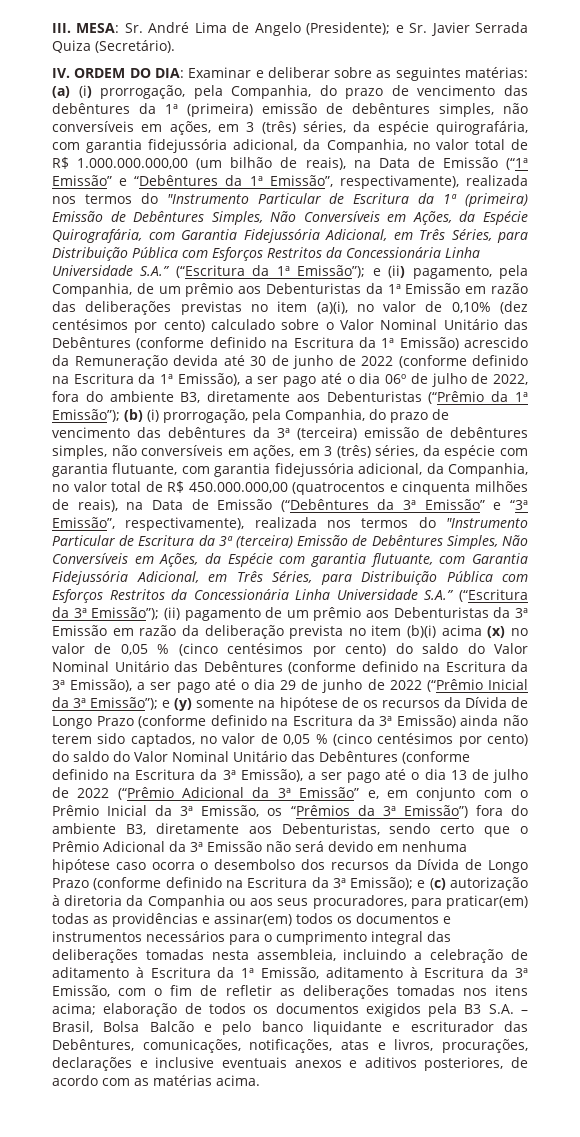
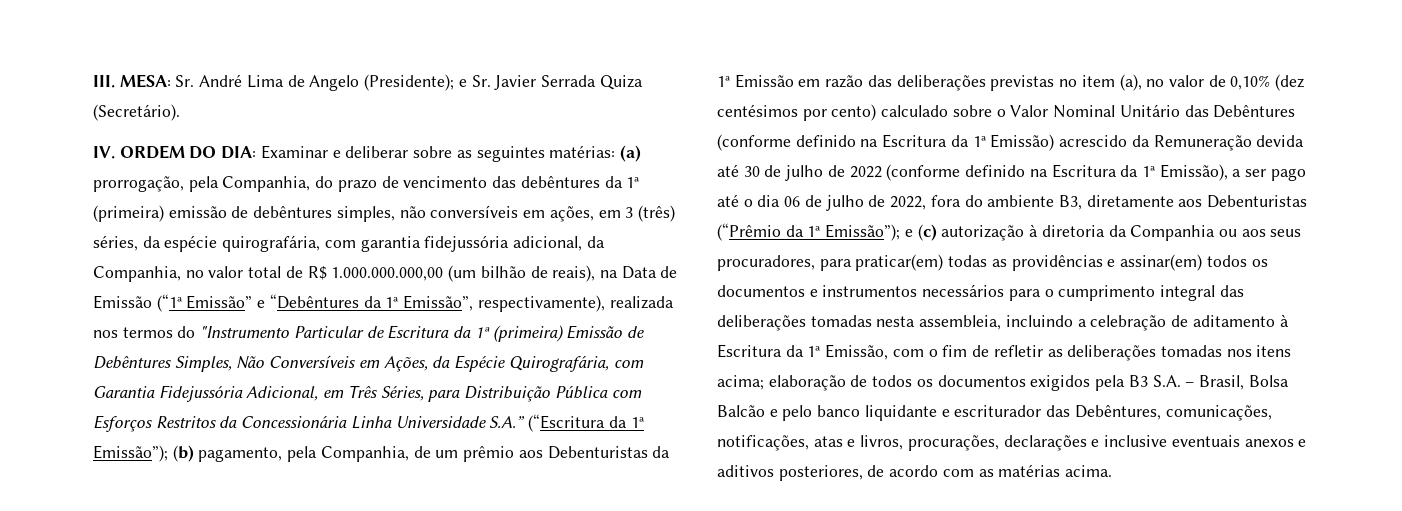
- (a) (i) prorrogação, pela Companhia, do prazo de vencimento das debêntures da 1ª (primeira) emissão de debêntures simples, não conversíveis em ações, em 3 (três) séries, da espécie quirografária, com garantia fidejussória adicional, da Companhia, no valor total de R$ 1.000.000.000,00 (um bilhão de reais), na Data de Emissão (“1ª Emissão” e “Debêntures da 1ª Emissão”, respectivamente), realizada nos termos do "Instrumento Particular de Escritura da 1ª (primeira) Emissão de Debêntures Simples, Não Conversíveis em Ações, da Espécie Quirografária, com Garantia Fidejussória Adicional, em Três Séries, para Distribuição Pública com Esforços Restritos da Concessionária Linha Universidade S.A.” (“Escritura da 1ª Emissão”);
+ (a) prorrogação, pela Companhia, do prazo de vencimento das debêntures da 1ª (primeira) emissão de debêntures simples, não conversíveis em ações, em 3 (três) séries, da espécie quirografária, com garantia fidejussória adicional, da Companhia, no valor total de R$ 1.000.000.000,00 (um bilhão de reais), na Data de Emissão (“1ª Emissão” e “Debêntures da 1ª Emissão”, respectivamente), realizada nos termos do "Instrumento Particular de Escritura da 1ª (primeira) Emissão de Debêntures Simples, Não Conversíveis em Ações, da Espécie Quirografária, com Garantia Fidejussória Adicional, em Três Séries, para Distribuição Pública com Esforços Restritos da Concessionária Linha Universidade S.A.” (“Escritura da 1ª Emissão”);
- e (ii) pagamento, pela Companhia, de um prêmio aos Debenturistas da 1ª Emissão em razão das deliberações previstas no item (a)(i), no valor de 0,10% (dez centésimos por cento) calculado sobre o Valor Nominal Unitário das Debêntures (conforme definido na Escritura da 1ª Emissão) acrescido da Remuneração devida até 30 de junho de 2022 (conforme definido na Escritura da 1ª Emissão), a ser pago até o dia 06º de julho de 2022, fora do ambiente B3, diretamente aos Debenturistas (“Prêmio da 1ª Emissão”);
+ (b) pagamento, pela Companhia, de um prêmio aos Debenturistas da 1ª Emissão em razão das deliberações previstas no item (a), no valor de 0,10% (dez centésimos por cento) calculado sobre o Valor Nominal Unitário das Debêntures (conforme definido na Escritura da 1ª Emissão) acrescido da Remuneração devida até 30 de julho de 2022 (conforme definido na Escritura da 1ª Emissão), a ser pago até o dia 06 de julho de 2022, fora do ambiente B3, diretamente aos Debenturistas (“Prêmio da 1ª Emissão”);
- (b) (i) prorrogação, pela Companhia, do prazo de vencimento das debêntures da 3ª (terceira) emissão de debêntures simples, não conversíveis em ações, em 3 (três) séries, da espécie com garantia flutuante, com garantia fidejussória adicional, da Companhia, no valor total de R$ 450.000.000,00 (quatrocentos e cinquenta milhões de reais), na Data de Emissão (“Debêntures da 3ª Emissão” e “3ª Emissão”, respectivamente), realizada nos termos do "Instrumento Particular de Escritura da 3ª (terceira) Emissão de Debêntures Simples, Não Conversíveis em Ações, da Espécie com garantia flutuante, com Garantia Fidejussória Adicional, em Três Séries, para Distribuição Pública com Esforços Restritos da Concessionária Linha Universidade S.A.” (“Escritura da 3ª Emissão”); (ii) pagamento de um prêmio aos Debenturistas da 3ª Emissão em razão da deliberação prevista no item (b)(i) acima (x) no valor de 0,05 % (cinco centésimos por cento) do saldo do Valor Nominal Unitário das Debêntures (conforme definido na Escritura da 3ª Emissão), a ser pago até o dia 29 de junho de 2022 (“Prêmio Inicial da 3ª Emissão”); e (y) somente na hipótese de os recursos da Dívida de Longo Prazo (conforme definido na Escritura da 3ª Emissão) ainda não terem sido captados, no valor de 0,05 % (cinco centésimos por cento) do saldo do Valor Nominal Unitário das Debêntures (conforme definido na Escritura da 3ª Emissão), a ser pago até o dia 13 de julho de 2022 (“Prêmio Adicional da 3ª Emissão” e, em conjunto com o Prêmio Inicial da 3ª Emissão, os “Prêmios da 3ª Emissão”) fora do ambiente B3, diretamente aos Debenturistas, sendo certo que o Prêmio Adicional da 3ª Emissão não será devido em nenhuma hipótese caso ocorra o desembolso dos recursos da Dívida de Longo Prazo (conforme definido na Escritura da 3ª Emissão);
- e (c) autorização à diretoria da Companhia ou aos seus procuradores, para praticar(em) todas as providências e assinar(em) todos os documentos e instrumentos necessários para o cumprimento integral das deliberações tomadas nesta assembleia, incluindo a celebração de aditamento à Escritura da 1ª Emissão, aditamento à Escritura da 3ª Emissão, com o fim de refletir as deliberações tomadas nos itens acima;
+ e (c) autorização à diretoria da Companhia ou aos seus procuradores, para praticar(em) todas as providências e assinar(em) todos os documentos e instrumentos necessários para o cumprimento integral das deliberações tomadas nesta assembleia, incluindo a celebração de aditamento à Escritura da 1ª Emissão, com o fim de refletir as deliberações tomadas nos itens acima;

